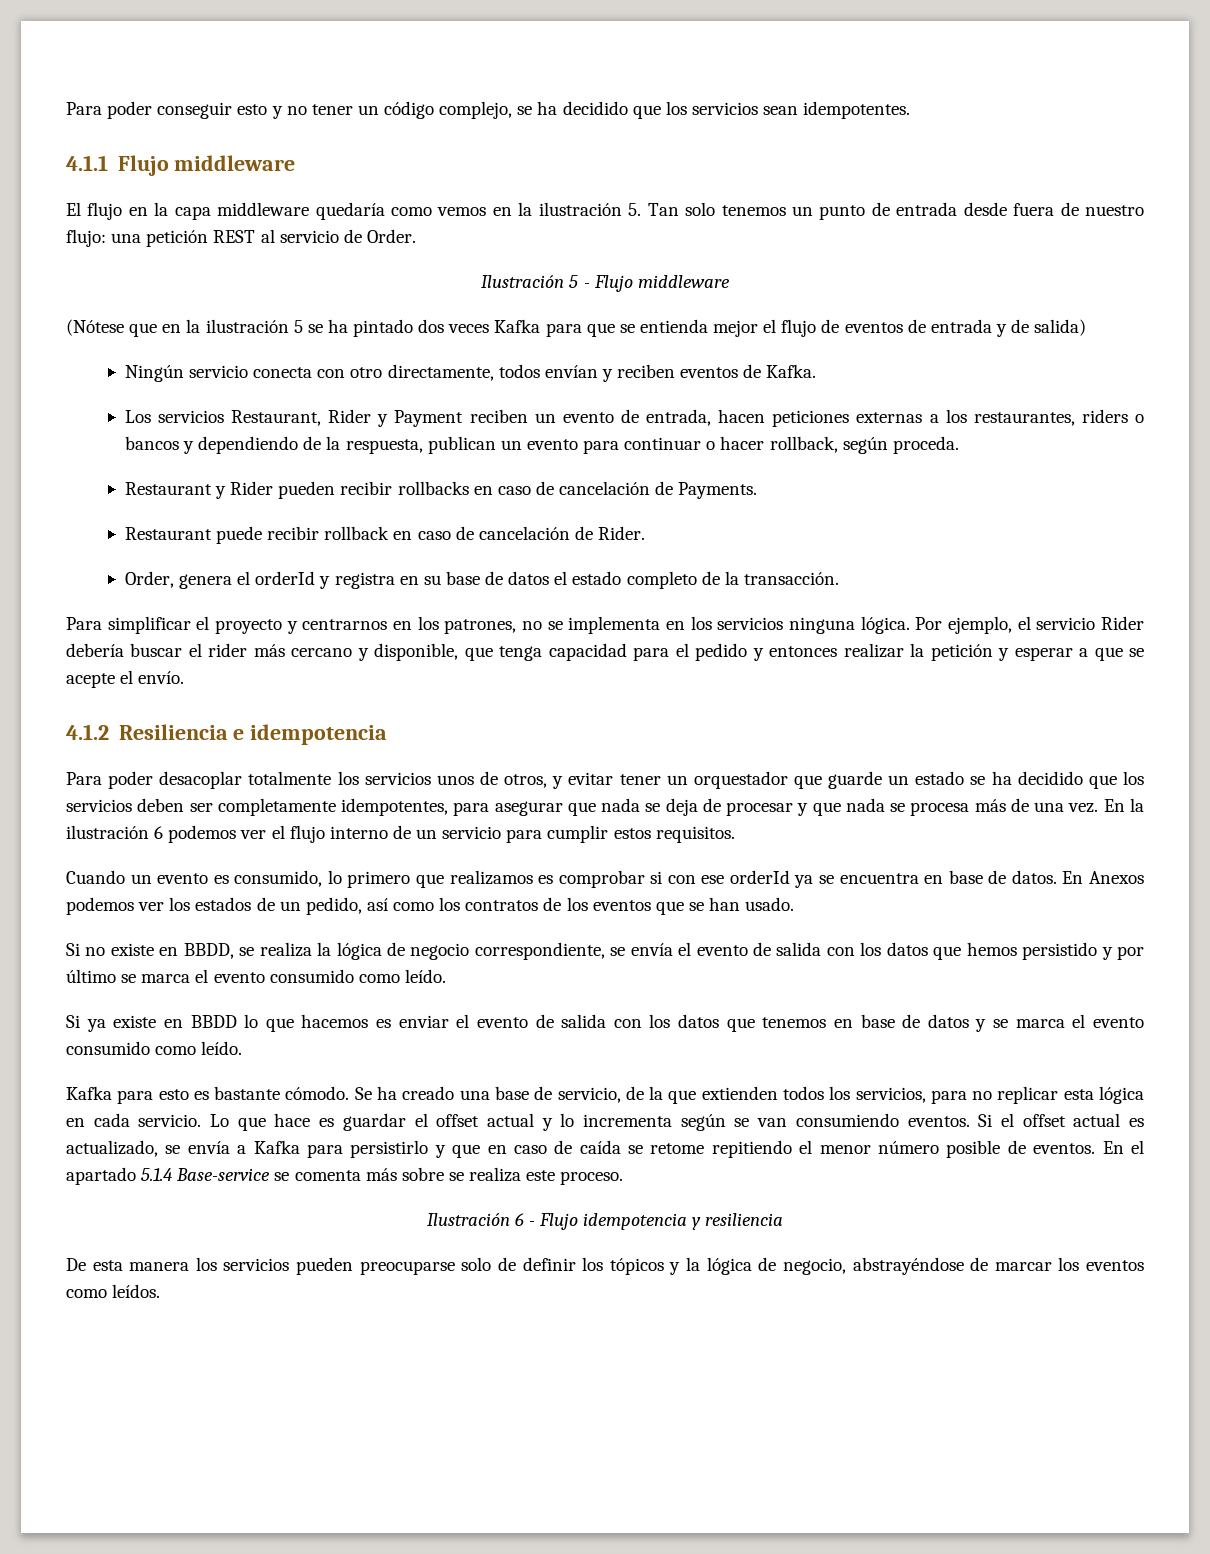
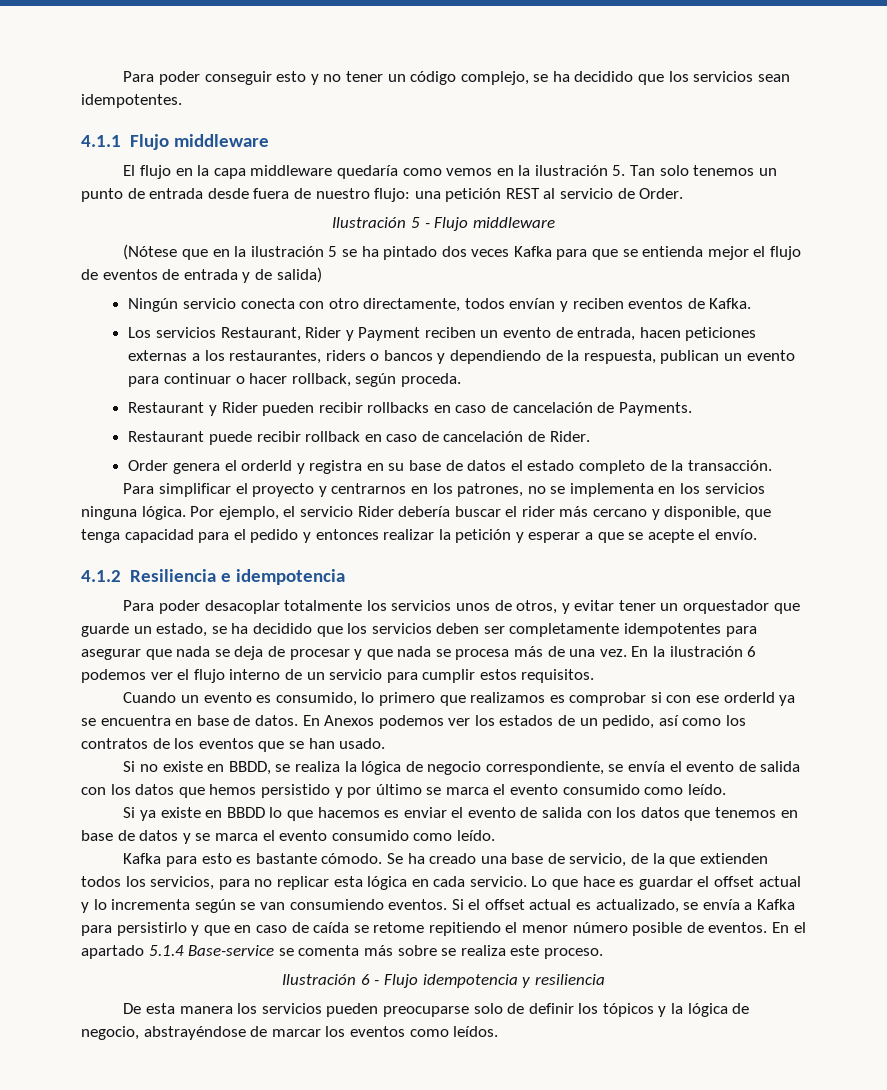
- Order, genera el orderId y registra en su base de datos el estado completo de la transacción.
+ Order genera el orderId y registra en su base de datos el estado completo de la transacción.
- Para poder desacoplar totalmente los servicios unos de otros, y evitar tener un orquestador que guarde un estado se ha decidido que los servicios deben ser completamente idempotentes, para asegurar que nada se deja de procesar y que nada se procesa más de una vez.
+ Para poder desacoplar totalmente los servicios unos de otros, y evitar tener un orquestador que guarde un estado, se ha decidido que los servicios deben ser completamente idempotentes para asegurar que nada se deja de procesar y que nada se procesa más de una vez.

